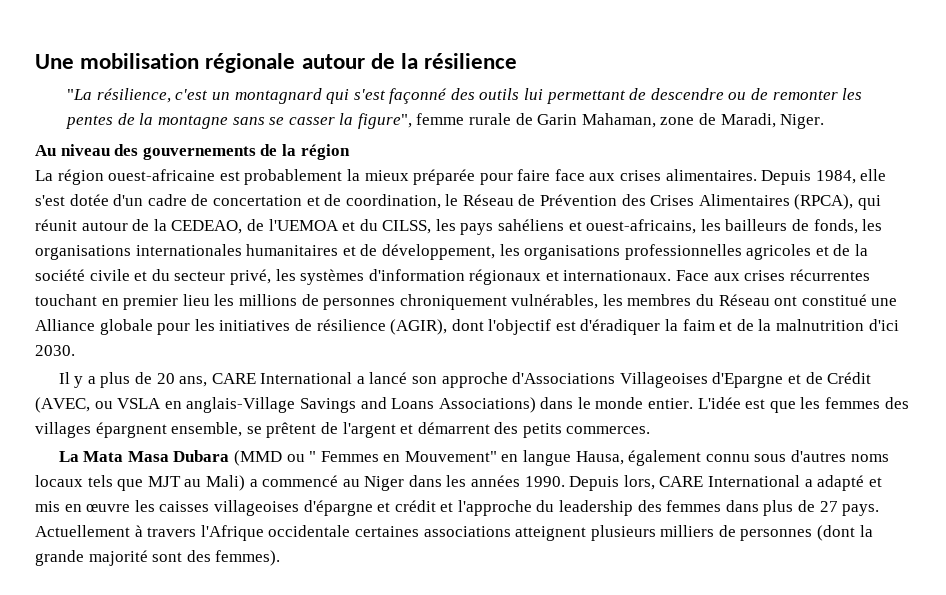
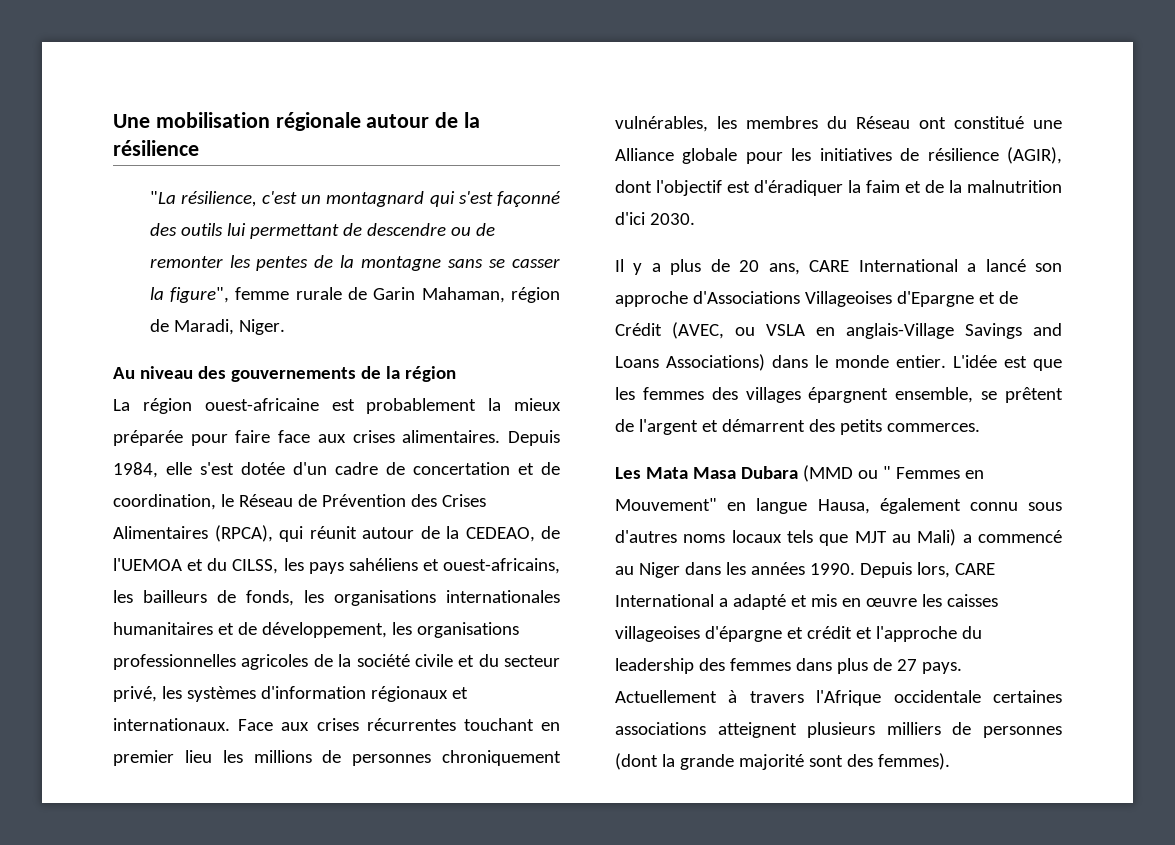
- "La résilience, c'est un montagnard qui s'est façonné des outils lui permettant de descendre ou de remonter les pentes de la montagne sans se casser la figure", femme rurale de Garin Mahaman, zone de Maradi, Niger.
+ "La résilience, c'est un montagnard qui s'est façonné des outils lui permettant de descendre ou de remonter les pentes de la montagne sans se casser la figure", femme rurale de Garin Mahaman, région de Maradi, Niger.
- Depuis 1984, elle s'est dotée d'un cadre de concertation et de coordination, le Réseau de Prévention des Crises Alimentaires (RPCA), qui réunit autour de la CEDEAO, de l'UEMOA et du CILSS, les pays sahéliens et ouest-africains, les bailleurs de fonds, les organisations internationales humanitaires et de développement, les organisations professionnelles agricoles et de la société civile et du secteur privé, les systèmes d'information régionaux et internationaux.
+ Depuis 1984, elle s'est dotée d'un cadre de concertation et de coordination, le Réseau de Prévention des Crises Alimentaires (RPCA), qui réunit autour de la CEDEAO, de l'UEMOA et du CILSS, les pays sahéliens et ouest-africains, les bailleurs de fonds, les organisations internationales humanitaires et de développement, les organisations professionnelles agricoles de la société civile et du secteur privé, les systèmes d'information régionaux et internationaux.
- La Mata Masa Dubara (MMD ou " Femmes en Mouvement" en langue Hausa, également connu sous d'autres noms locaux tels que MJT au Mali) a commencé au Niger dans les années 1990.
+ Les Mata Masa Dubara (MMD ou " Femmes en Mouvement" en langue Hausa, également connu sous d'autres noms locaux tels que MJT au Mali) a commencé au Niger dans les années 1990.

